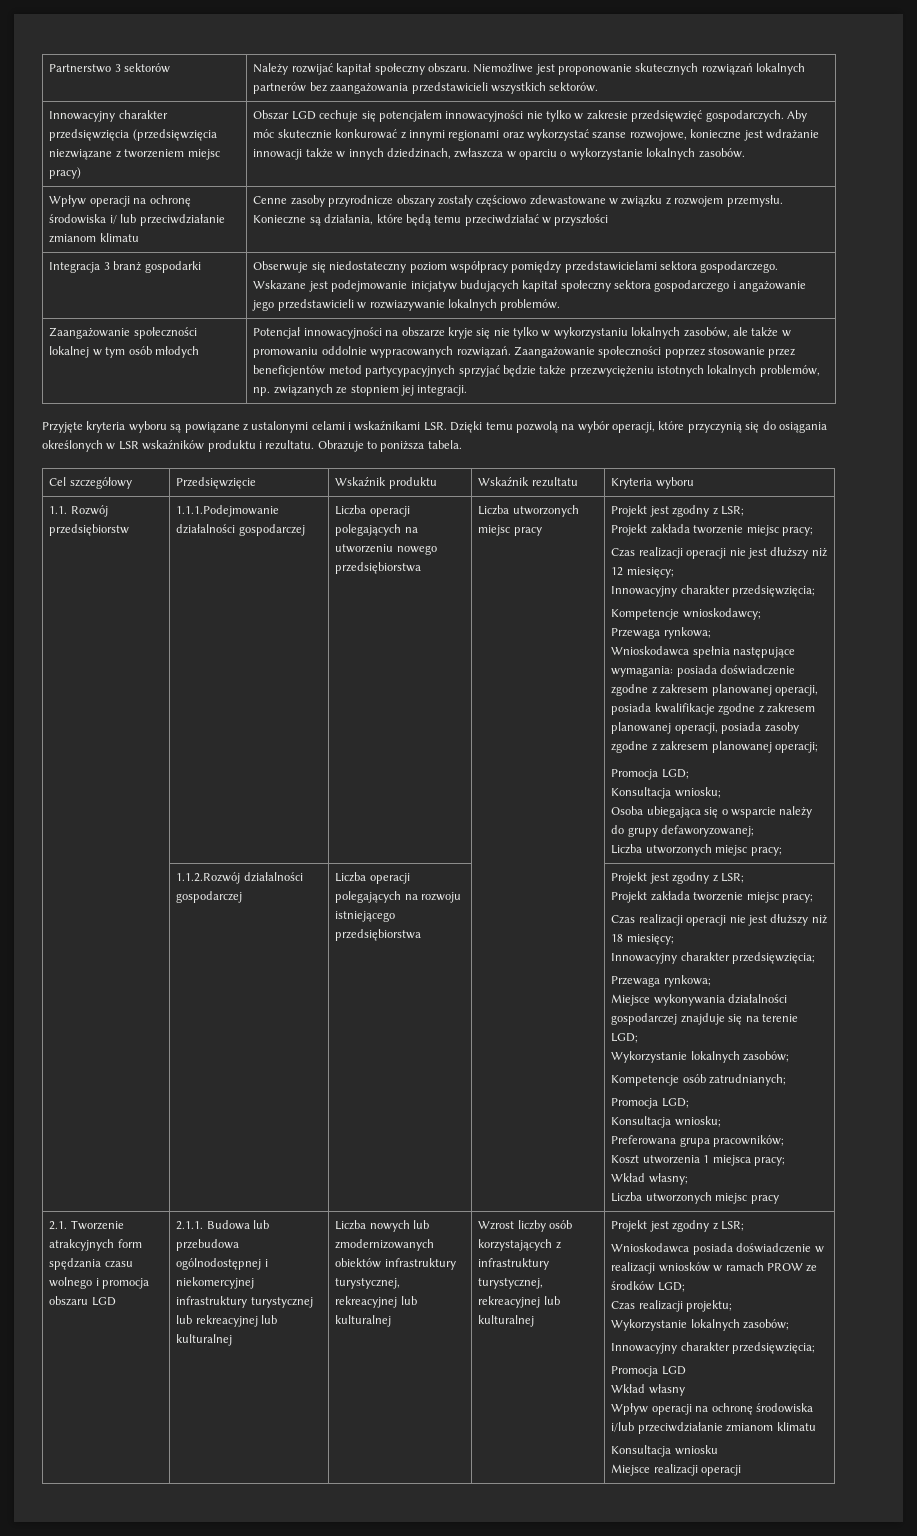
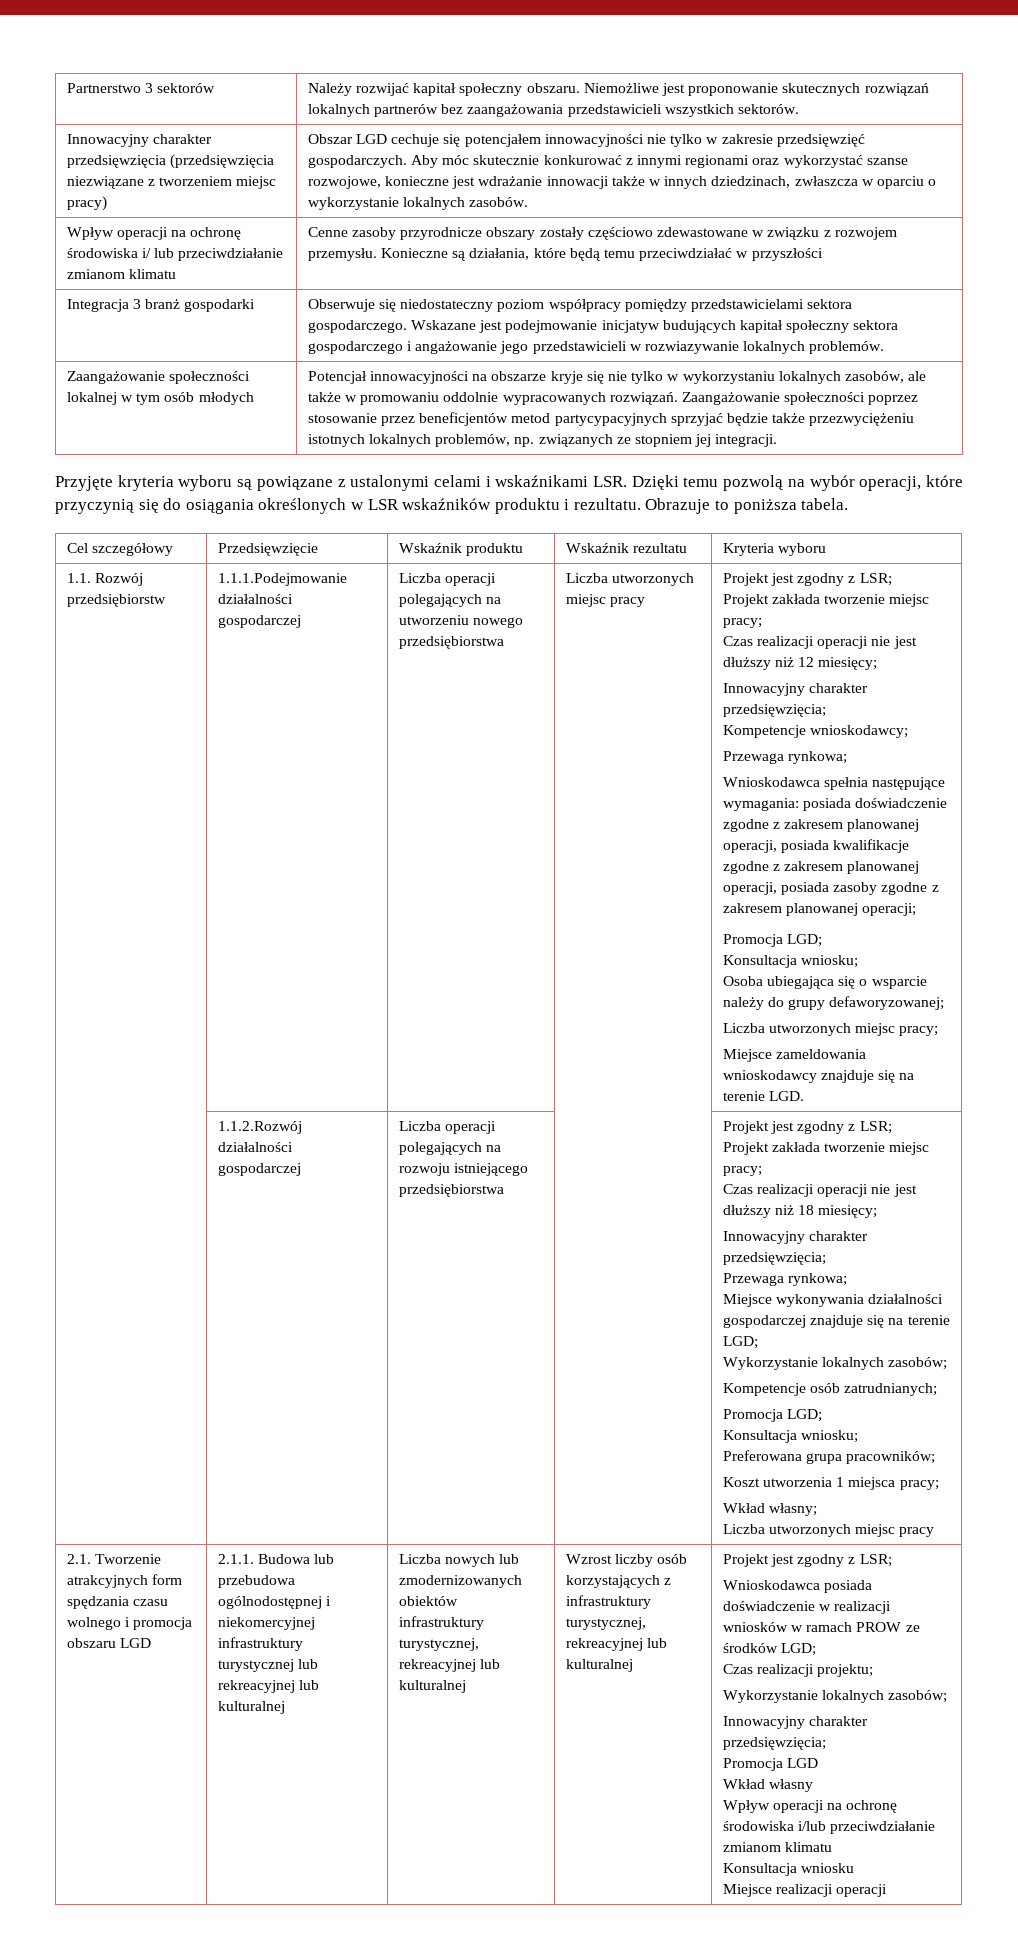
+ Miejsce zameldowania wnioskodawcy znajduje się na terenie LGD.

